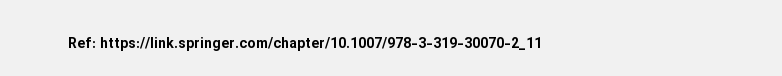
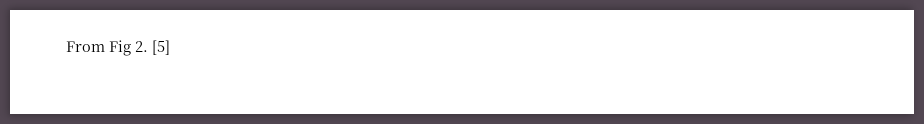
- Ref: https://link.springer.com/chapter/10.1007/978-3-319-30070-2_11
+ From Fig 2. [5]

